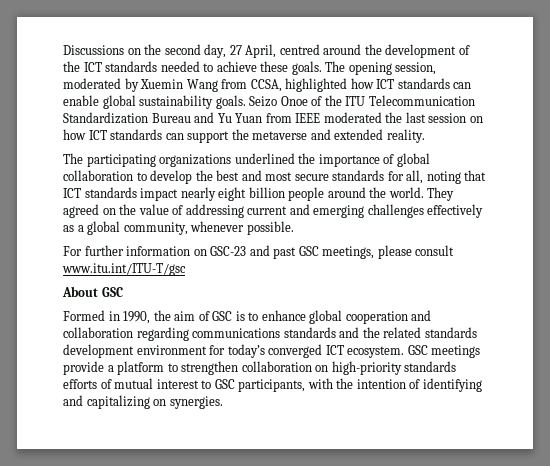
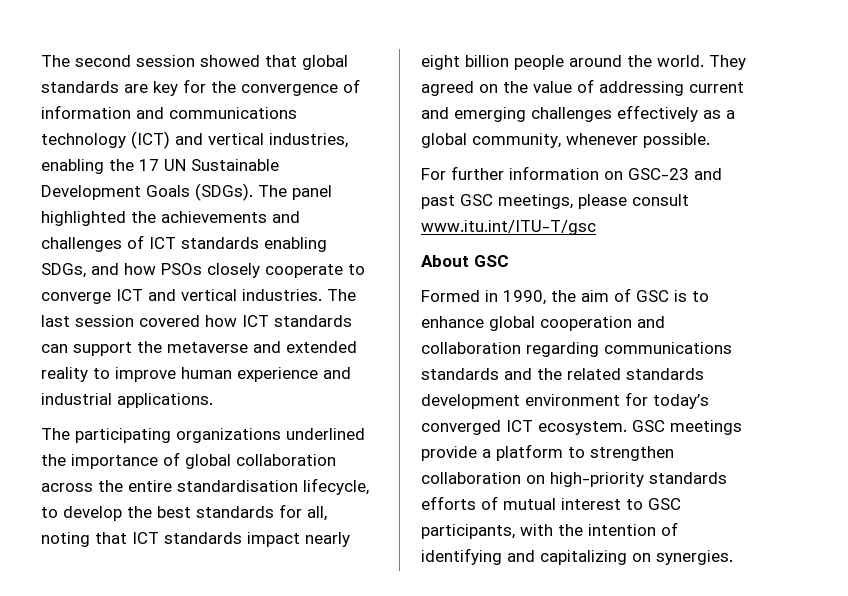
- Discussions on the second day, 27 April, centred around the development of the ICT standards needed to achieve these goals. The opening session, moderated by Xuemin Wang from CCSA, highlighted how ICT standards can enable global sustainability goals. Seizo Onoe of the ITU Telecommunication Standardization Bureau and Yu Yuan from IEEE moderated the last session on how ICT standards can support the metaverse and extended reality.
+ The second session showed that global standards are key for the convergence of information and communications technology (ICT) and vertical industries, enabling the 17 UN Sustainable Development Goals (SDGs). The panel highlighted the achievements and challenges of ICT standards enabling SDGs, and how PSOs closely cooperate to converge ICT and vertical industries. The last session covered how ICT standards can support the metaverse and extended reality to improve human experience and industrial applications.
- The participating organizations underlined the importance of global collaboration to develop the best and most secure standards for all, noting that ICT standards impact nearly eight billion people around the world.
+ The participating organizations underlined the importance of global collaboration across the entire standardisation lifecycle, to develop the best standards for all, noting that ICT standards impact nearly eight billion people around the world.

